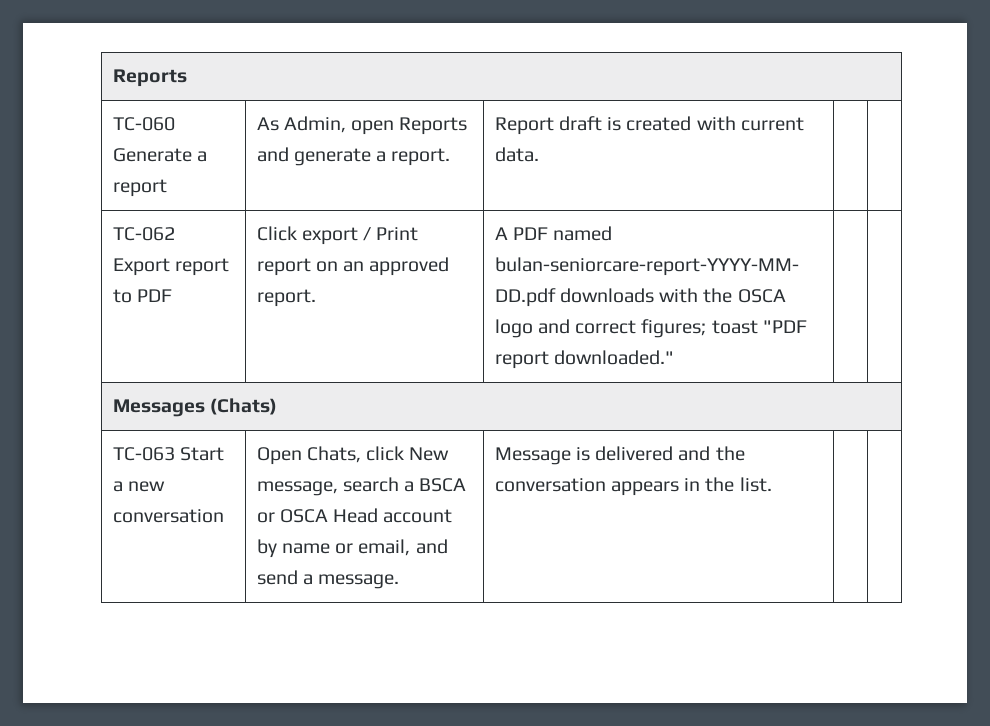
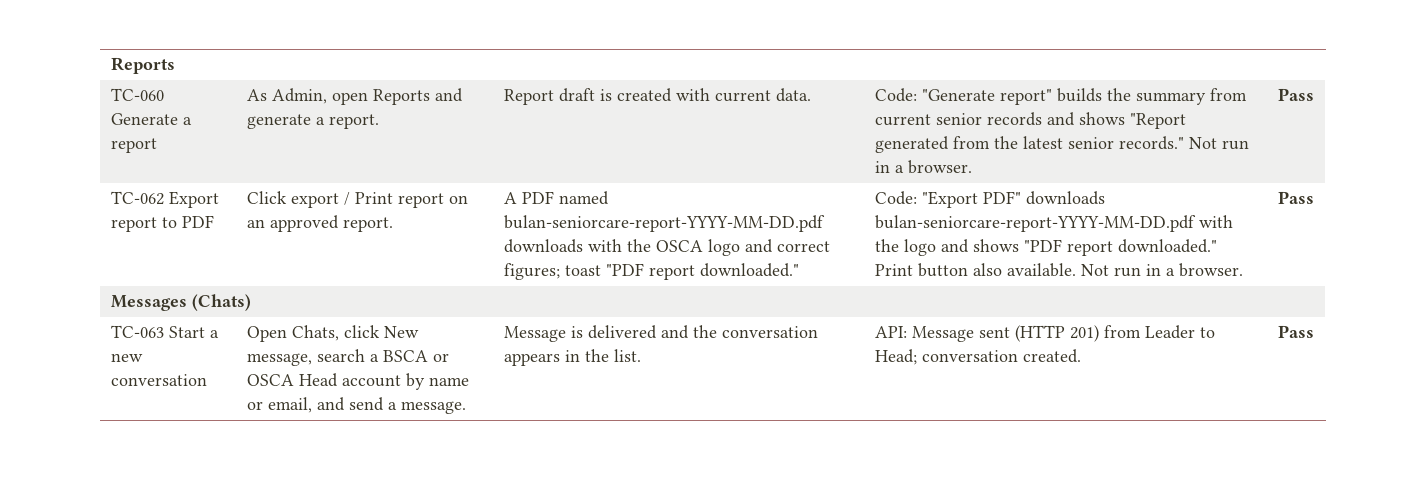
+ Code: "Generate report" builds the summary from current senior records and shows "Report generated from the latest senior records." Not run in a browser. | Pass
+ Code: "Export PDF" downloads bulan-seniorcare-report-YYYY-MM-DD.pdf with the logo and shows "PDF report downloaded." Print button also available. Not run in a browser. | Pass
+ API: Message sent (HTTP 201) from Leader to Head; conversation created. | Pass

